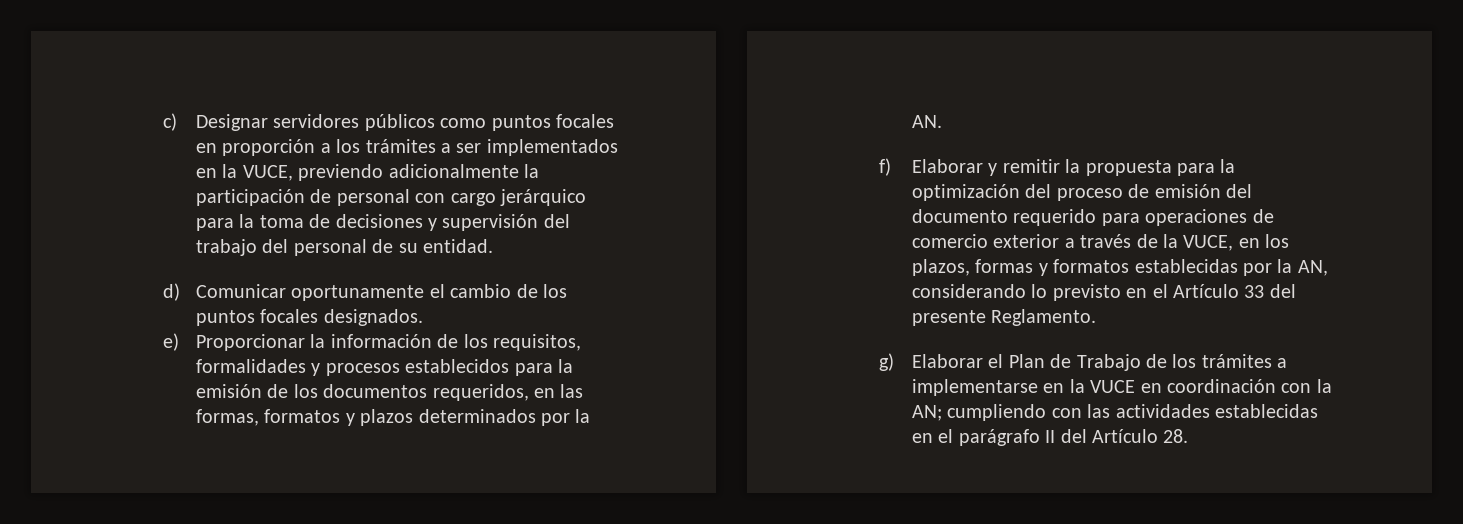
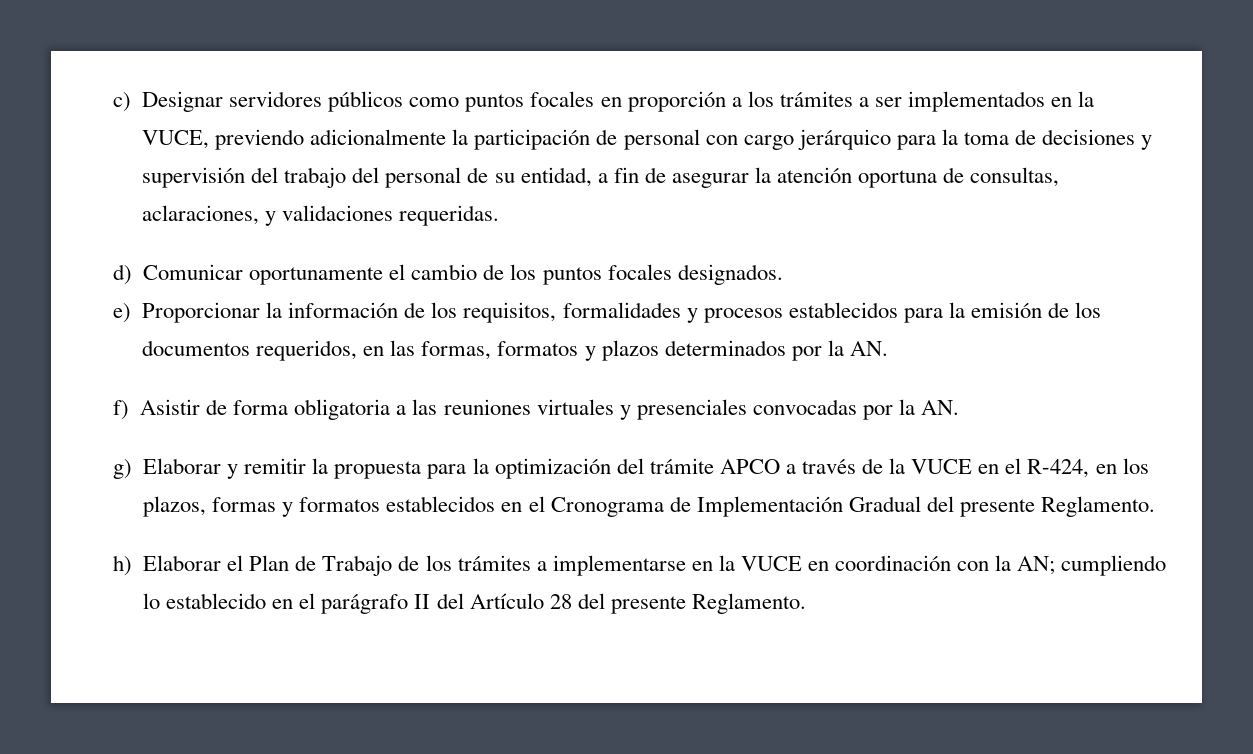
- c) Designar servidores públicos como puntos focales en proporción a los trámites a ser implementados en la VUCE, previendo adicionalmente la participación de personal con cargo jerárquico para la toma de decisiones y supervisión del trabajo del personal de su entidad.
+ c) Designar servidores públicos como puntos focales en proporción a los trámites a ser implementados en la VUCE, previendo adicionalmente la participación de personal con cargo jerárquico para la toma de decisiones y supervisión del trabajo del personal de su entidad, a fin de asegurar la atención oportuna de consultas, aclaraciones, y validaciones requeridas.
- f) Elaborar y remitir la propuesta para la optimización del proceso de emisión del documento requerido para operaciones de comercio exterior a través de la VUCE, en los plazos, formas y formatos establecidas por la AN, considerando lo previsto en el Artículo 33 del presente Reglamento.
+ f) Asistir de forma obligatoria a las reuniones virtuales y presenciales convocadas por la AN.
+ g) Elaborar y remitir la propuesta para la optimización del trámite APCO a través de la VUCE en el R-424, en los plazos, formas y formatos establecidos en el Cronograma de Implementación Gradual del presente Reglamento.
- g) Elaborar el Plan de Trabajo de los trámites a implementarse en la VUCE en coordinación con la AN; cumpliendo con las actividades establecidas en el parágrafo II del Artículo 28.
+ h) Elaborar el Plan de Trabajo de los trámites a implementarse en la VUCE en coordinación con la AN; cumpliendo lo establecido en el parágrafo II del Artículo 28 del presente Reglamento.

